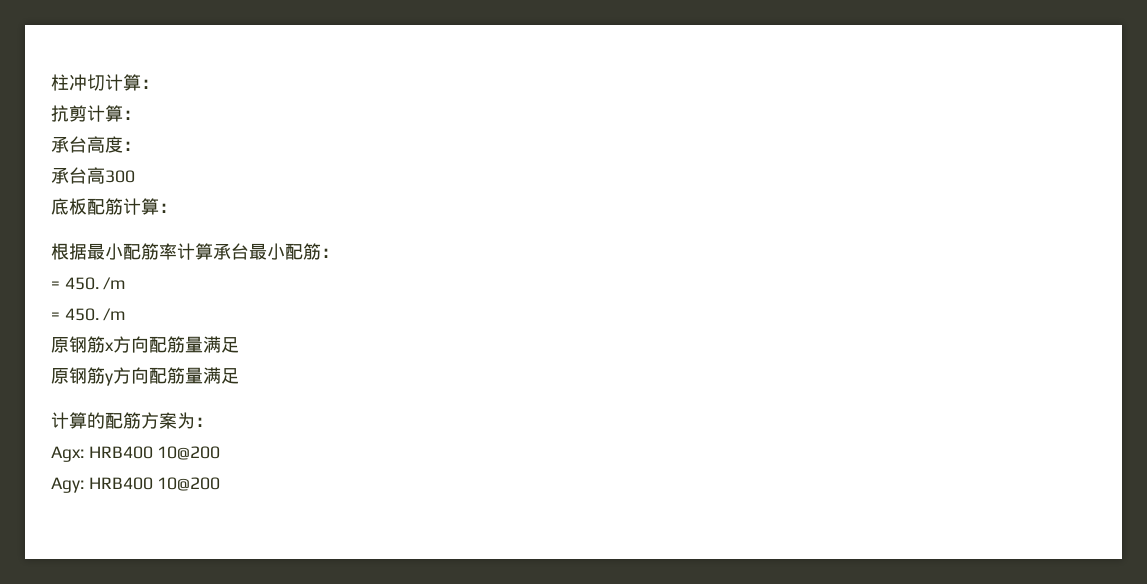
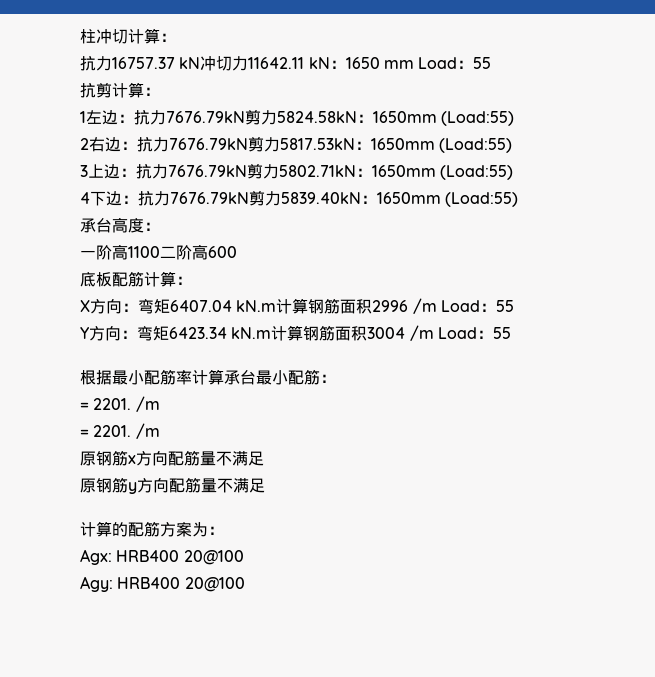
+ 抗力16757.37 kN冲切力11642.11 kN：1650 mm Load：55
  抗剪计算：
+ 1左边：抗力7676.79kN剪力5824.58kN：1650mm (Load:55)
+ 2右边：抗力7676.79kN剪力5817.53kN：1650mm (Load:55)
+ 3上边：抗力7676.79kN剪力5802.71kN：1650mm (Load:55)
+ 4下边：抗力7676.79kN剪力5839.40kN：1650mm (Load:55)
  承台高度：
- 承台高300
+ 一阶高1100二阶高600
  底板配筋计算：
+ X方向：弯矩6407.04 kN.m计算钢筋面积2996 /m Load：55
+ Y方向：弯矩6423.34 kN.m计算钢筋面积3004 /m Load：55
  根据最小配筋率计算承台最小配筋：
- = 450. /m
- = 450. /m
+ = 2201. /m
+ = 2201. /m
- 原钢筋x方向配筋量满足
+ 原钢筋x方向配筋量不满足
- 原钢筋y方向配筋量满足
+ 原钢筋y方向配筋量不满足
- Agx: HRB400 10@200
+ Agx: HRB400 20@100
- Agy: HRB400 10@200
+ Agy: HRB400 20@100

